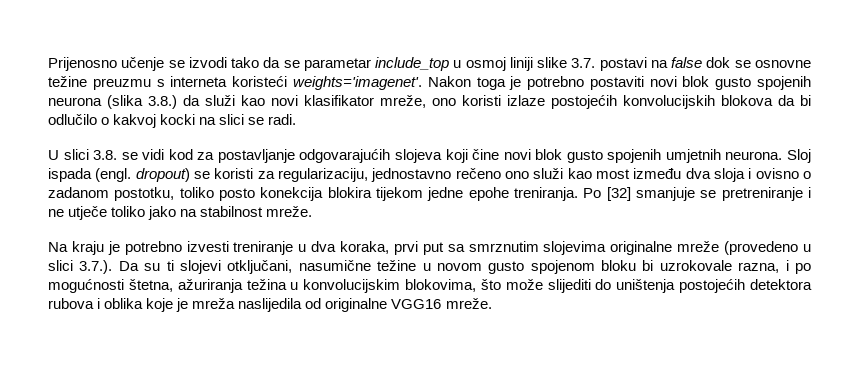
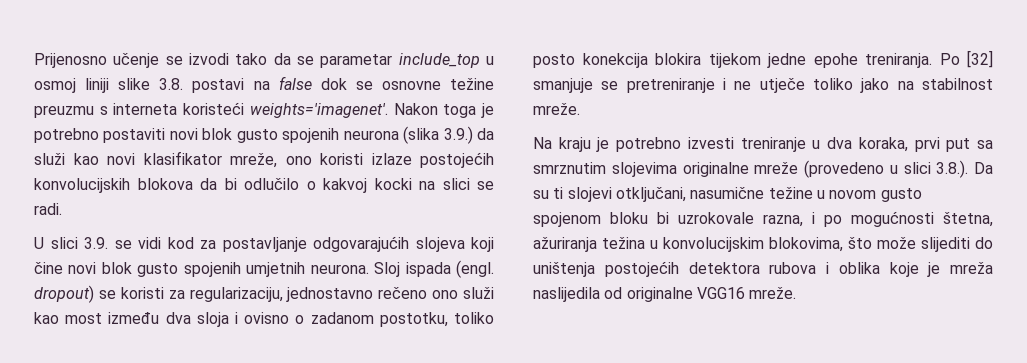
- Prijenosno učenje se izvodi tako da se parametar include_top u osmoj liniji slike 3.7. postavi na false dok se osnovne težine preuzmu s interneta koristeći weights='imagenet'.
+ Prijenosno učenje se izvodi tako da se parametar include_top u osmoj liniji slike 3.8. postavi na false dok se osnovne težine preuzmu s interneta koristeći weights='imagenet'.
- Nakon toga je potrebno postaviti novi blok gusto spojenih neurona (slika 3.8.) da služi kao novi klasifikator mreže, ono koristi izlaze postojećih konvolucijskih blokova da bi odlučilo o kakvoj kocki na slici se radi.
+ Nakon toga je potrebno postaviti novi blok gusto spojenih neurona (slika 3.9.) da služi kao novi klasifikator mreže, ono koristi izlaze postojećih konvolucijskih blokova da bi odlučilo o kakvoj kocki na slici se radi.
- U slici 3.8. se vidi kod za postavljanje odgovarajućih slojeva koji čine novi blok gusto spojenih umjetnih neurona.
+ U slici 3.9. se vidi kod za postavljanje odgovarajućih slojeva koji čine novi blok gusto spojenih umjetnih neurona.
- Na kraju je potrebno izvesti treniranje u dva koraka, prvi put sa smrznutim slojevima originalne mreže (provedeno u slici 3.7.). Da su ti slojevi otključani, nasumične težine u novom gusto spojenom bloku bi uzrokovale razna, i po mogućnosti štetna, ažuriranja težina u konvolucijskim blokovima, što može slijediti do uništenja postojećih detektora rubova i oblika koje je mreža naslijedila od originalne VGG16 mreže.
+ Na kraju je potrebno izvesti treniranje u dva koraka, prvi put sa smrznutim slojevima originalne mreže (provedeno u slici 3.8.). Da su ti slojevi otključani, nasumične težine u novom gusto spojenom bloku bi uzrokovale razna, i po mogućnosti štetna, ažuriranja težina u konvolucijskim blokovima, što može slijediti do uništenja postojećih detektora rubova i oblika koje je mreža naslijedila od originalne VGG16 mreže.

